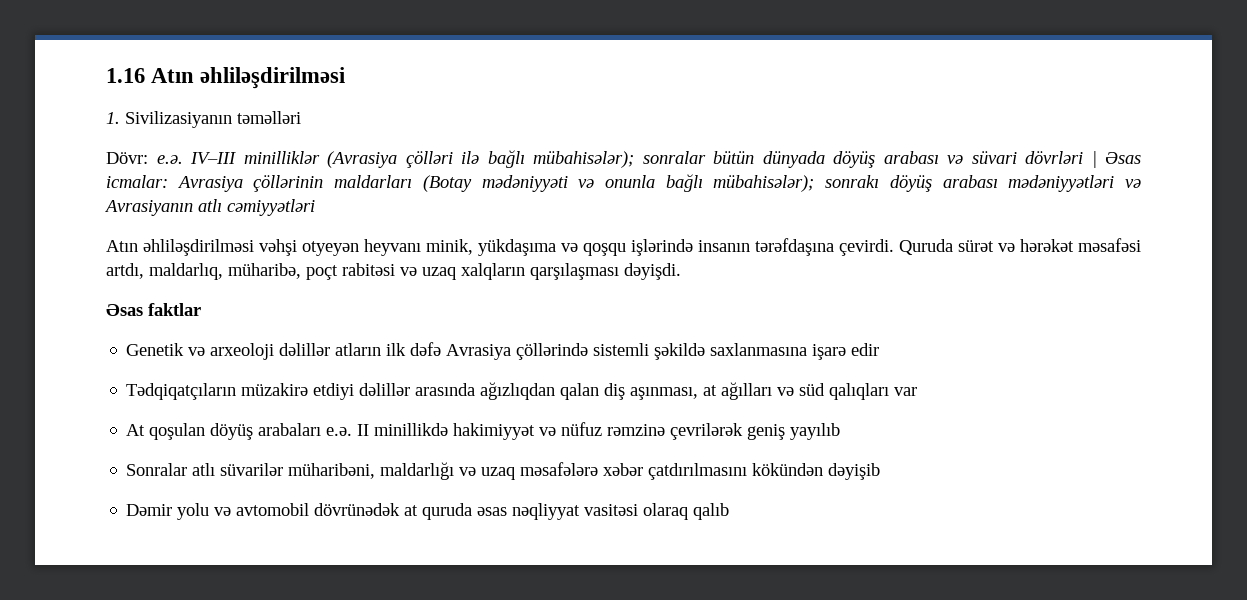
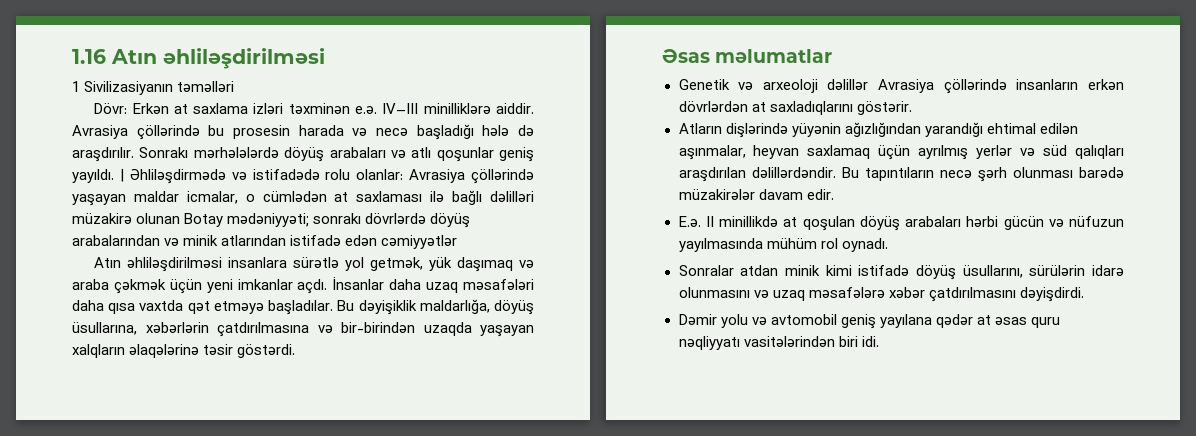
- 1. Sivilizasiyanın təməlləri
+ 1 Sivilizasiyanın təməlləri
- Dövr: e.ə. IV–III minilliklər (Avrasiya çölləri ilə bağlı mübahisələr); sonralar bütün dünyada döyüş arabası və süvari dövrləri | Əsas icmalar: Avrasiya çöllərinin maldarları (Botay mədəniyyəti və onunla bağlı mübahisələr); sonrakı döyüş arabası mədəniyyətləri və Avrasiyanın atlı cəmiyyətləri
- Atın əhliləşdirilməsi vəhşi otyeyən heyvanı minik, yükdaşıma və qoşqu işlərində insanın tərəfdaşına çevirdi. Quruda sürət və hərəkət məsafəsi artdı, maldarlıq, müharibə, poçt rabitəsi və uzaq xalqların qarşılaşması dəyişdi.
- Əsas faktlar
+ Dövr: Erkən at saxlama izləri təxminən e.ə. IV–III minilliklərə aiddir. Avrasiya çöllərində bu prosesin harada və necə başladığı hələ də araşdırılır. Sonrakı mərhələlərdə döyüş arabaları və atlı qoşunlar geniş yayıldı. | Əhliləşdirmədə və istifadədə rolu olanlar: Avrasiya çöllərində yaşayan maldar icmalar, o cümlədən at saxlaması ilə bağlı dəlilləri müzakirə olunan Botay mədəniyyəti; sonrakı dövrlərdə döyüş arabalarından və minik atlarından istifadə edən cəmiyyətlər
+ Atın əhliləşdirilməsi insanlara sürətlə yol getmək, yük daşımaq və araba çəkmək üçün yeni imkanlar açdı. İnsanlar daha uzaq məsafələri daha qısa vaxtda qət etməyə başladılar. Bu dəyişiklik maldarlığa, döyüş üsullarına, xəbərlərin çatdırılmasına və bir-birindən uzaqda yaşayan xalqların əlaqələrinə təsir göstərdi.
+ Əsas məlumatlar
- Genetik və arxeoloji dəlillər atların ilk dəfə Avrasiya çöllərində sistemli şəkildə saxlanmasına işarə edir
- Tədqiqatçıların müzakirə etdiyi dəlillər arasında ağızlıqdan qalan diş aşınması, at ağılları və süd qalıqları var
- At qoşulan döyüş arabaları e.ə. II minillikdə hakimiyyət və nüfuz rəmzinə çevrilərək geniş yayılıb
- Sonralar atlı süvarilər müharibəni, maldarlığı və uzaq məsafələrə xəbər çatdırılmasını kökündən dəyişib
+ Genetik və arxeoloji dəlillər Avrasiya çöllərində insanların erkən dövrlərdən at saxladıqlarını göstərir.
+ Atların dişlərində yüyənin ağızlığından yarandığı ehtimal edilən aşınmalar, heyvan saxlamaq üçün ayrılmış yerlər və süd qalıqları araşdırılan dəlillərdəndir. Bu tapıntıların necə şərh olunması barədə müzakirələr davam edir.
+ E.ə. II minillikdə at qoşulan döyüş arabaları hərbi gücün və nüfuzun yayılmasında mühüm rol oynadı.
+ Sonralar atdan minik kimi istifadə döyüş üsullarını, sürülərin idarə olunmasını və uzaq məsafələrə xəbər çatdırılmasını dəyişdirdi.
- Dəmir yolu və avtomobil dövrünədək at quruda əsas nəqliyyat vasitəsi olaraq qalıb
+ Dəmir yolu və avtomobil geniş yayılana qədər at əsas quru nəqliyyatı vasitələrindən biri idi.

